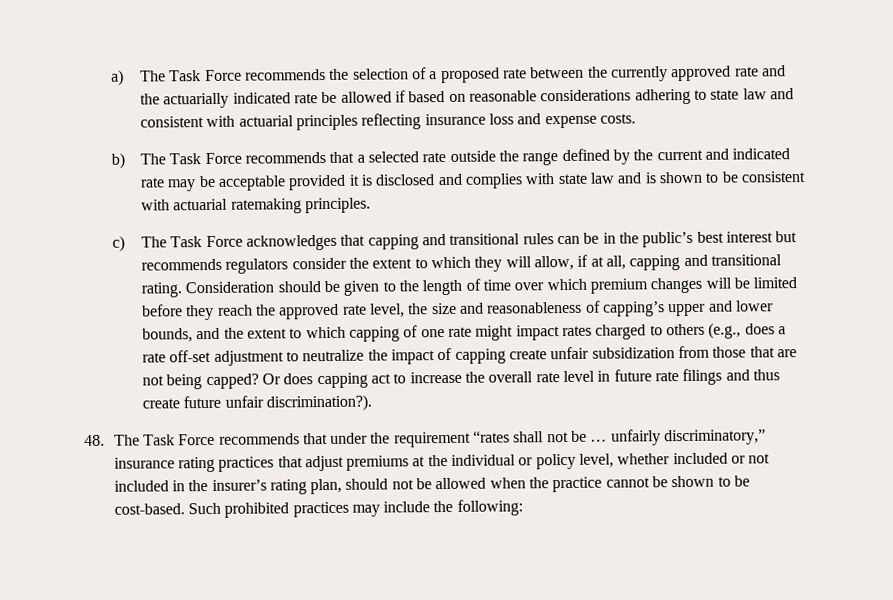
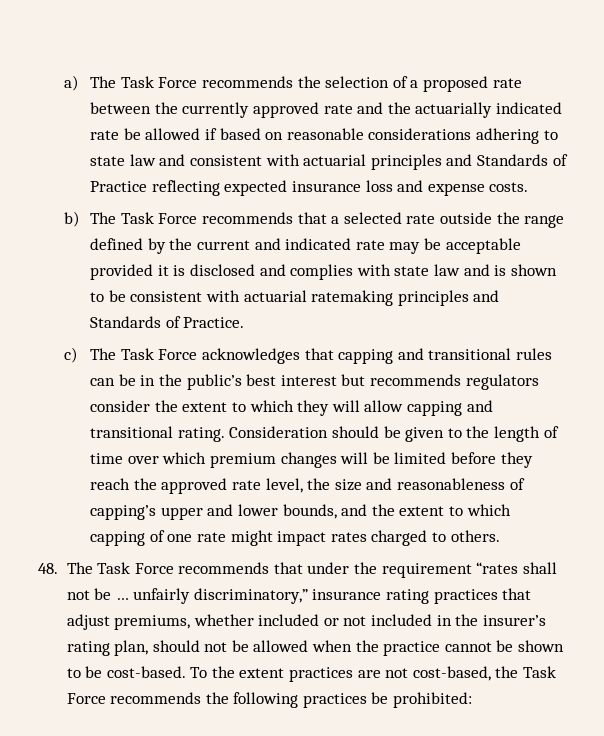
- a) The Task Force recommends the selection of a proposed rate between the currently approved rate and the actuarially indicated rate be allowed if based on reasonable considerations adhering to state law and consistent with actuarial principles reflecting insurance loss and expense costs.
+ a) The Task Force recommends the selection of a proposed rate between the currently approved rate and the actuarially indicated rate be allowed if based on reasonable considerations adhering to state law and consistent with actuarial principles and Standards of Practice reflecting expected insurance loss and expense costs.
- b) The Task Force recommends that a selected rate outside the range defined by the current and indicated rate may be acceptable provided it is disclosed and complies with state law and is shown to be consistent with actuarial ratemaking principles.
+ b) The Task Force recommends that a selected rate outside the range defined by the current and indicated rate may be acceptable provided it is disclosed and complies with state law and is shown to be consistent with actuarial ratemaking principles and Standards of Practice.
- c) The Task Force acknowledges that capping and transitional rules can be in the public’s best interest but recommends regulators consider the extent to which they will allow, if at all, capping and transitional rating.
+ c) The Task Force acknowledges that capping and transitional rules can be in the public’s best interest but recommends regulators consider the extent to which they will allow capping and transitional rating.
- Consideration should be given to the length of time over which premium changes will be limited before they reach the approved rate level, the size and reasonableness of capping’s upper and lower bounds, and the extent to which capping of one rate might impact rates charged to others (e.g., does a rate off-set adjustment to neutralize the impact of capping create unfair subsidization from those that are not being capped? Or does capping act to increase the overall rate level in future rate filings and thus create future unfair discrimination?).
+ Consideration should be given to the length of time over which premium changes will be limited before they reach the approved rate level, the size and reasonableness of capping’s upper and lower bounds, and the extent to which capping of one rate might impact rates charged to others.
- 48. The Task Force recommends that under the requirement “rates shall not be … unfairly discriminatory,” insurance rating practices that adjust premiums at the individual or policy level, whether included or not included in the insurer’s rating plan, should not be allowed when the practice cannot be shown to be cost-based.
+ 48. The Task Force recommends that under the requirement “rates shall not be … unfairly discriminatory,” insurance rating practices that adjust premiums, whether included or not included in the insurer’s rating plan, should not be allowed when the practice cannot be shown to be cost-based.
- Such prohibited practices may include the following:
+ To the extent practices are not cost-based, the Task Force recommends the following practices be prohibited:

